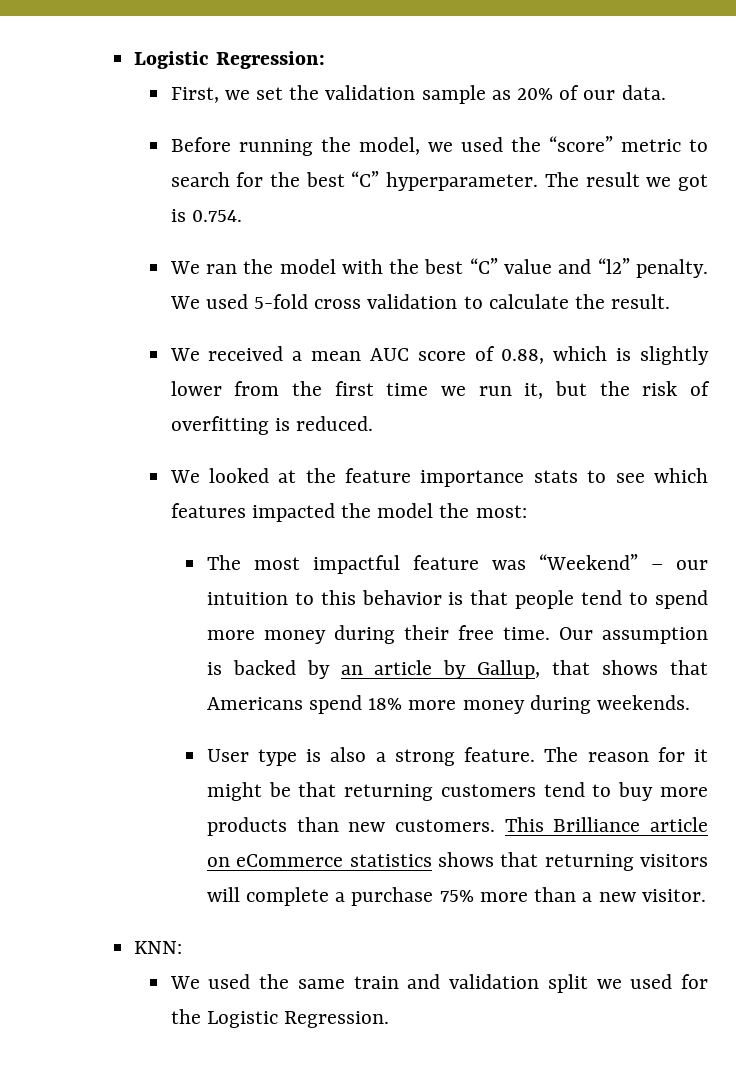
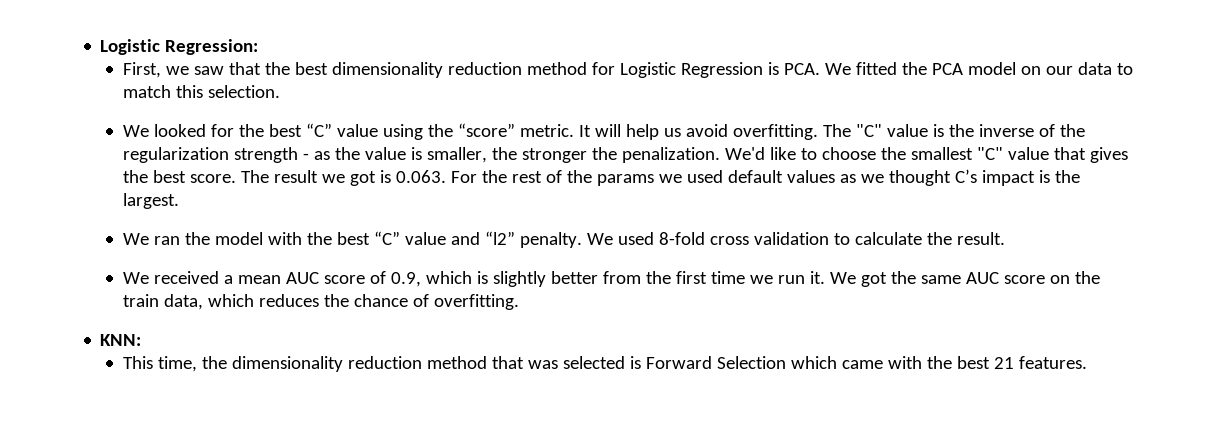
- First, we set the validation sample as 20% of our data.
- Before running the model, we used the “score” metric to search for the best “C” hyperparameter.
+ First, we saw that the best dimensionality reduction method for Logistic Regression is PCA. We fitted the PCA model on our data to match this selection.
+ We looked for the best “C” value using the “score” metric. It will help us avoid overfitting. The "C" value is the inverse of the regularization strength - as the value is smaller, the stronger the penalization. We'd like to choose the smallest "C" value that gives the best score.
- The result we got is 0.754.
+ The result we got is 0.063. For the rest of the params we used default values as we thought C’s impact is the largest.
- We used 5-fold cross validation to calculate the result.
+ We used 8-fold cross validation to calculate the result.
- We received a mean AUC score of 0.88, which is slightly lower from the first time we run it, but the risk of overfitting is reduced.
- We looked at the feature importance stats to see which features impacted the model the most:
- The most impactful feature was “Weekend” – our intuition to this behavior is that people tend to spend more money during their free time. Our assumption is backed by an article by Gallup, that shows that Americans spend 18% more money during weekends.
- User type is also a strong feature. The reason for it might be that returning customers tend to buy more products than new customers. This Brilliance article on eCommerce statistics shows that returning visitors will complete a purchase 75% more than a new visitor.
+ We received a mean AUC score of 0.9, which is slightly better from the first time we run it. We got the same AUC score on the train data, which reduces the chance of overfitting.
  KNN:
- We used the same train and validation split we used for the Logistic Regression.
+ This time, the dimensionality reduction method that was selected is Forward Selection which came with the best 21 features.

